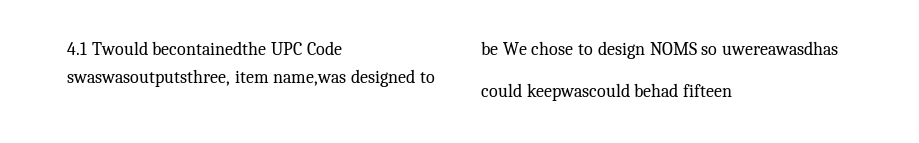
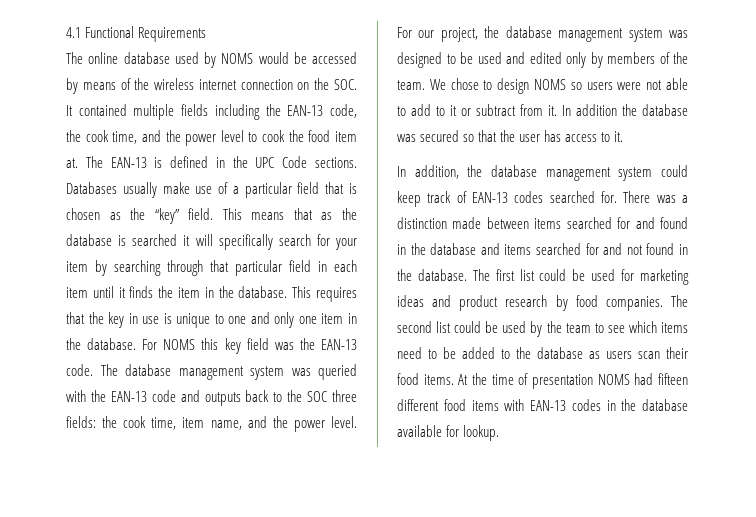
- 4.1 Twould becontainedthe UPC Code swaswasoutputsthree, item name,was designed to be We chose to design NOMS so uwereawasdhas
- could keepwascould behad fifteen
+ 4.1 Functional Requirements
+ The online database used by NOMS would be accessed by means of the wireless internet connection on the SOC. It contained multiple fields including the EAN-13 code, the cook time, and the power level to cook the food item at. The EAN-13 is defined in the UPC Code sections. Databases usually make use of a particular field that is chosen as the “key” field. This means that as the database is searched it will specifically search for your item by searching through that particular field in each item until it finds the item in the database. This requires that the key in use is unique to one and only one item in the database. For NOMS this key field was the EAN-13 code. The database management system was queried with the EAN-13 code and outputs back to the SOC three fields: the cook time, item name, and the power level. For our project, the database management system was designed to be used and edited only by members of the team. We chose to design NOMS so users were not able to add to it or subtract from it. In addition the database was secured so that the user has access to it.
+ In addition, the database management system could keep track of EAN-13 codes searched for. There was a distinction made between items searched for and found in the database and items searched for and not found in the database. The first list could be used for marketing ideas and product research by food companies. The second list could be used by the team to see which items need to be added to the database as users scan their food items. At the time of presentation NOMS had fifteen different food items with EAN-13 codes in the database available for lookup.

